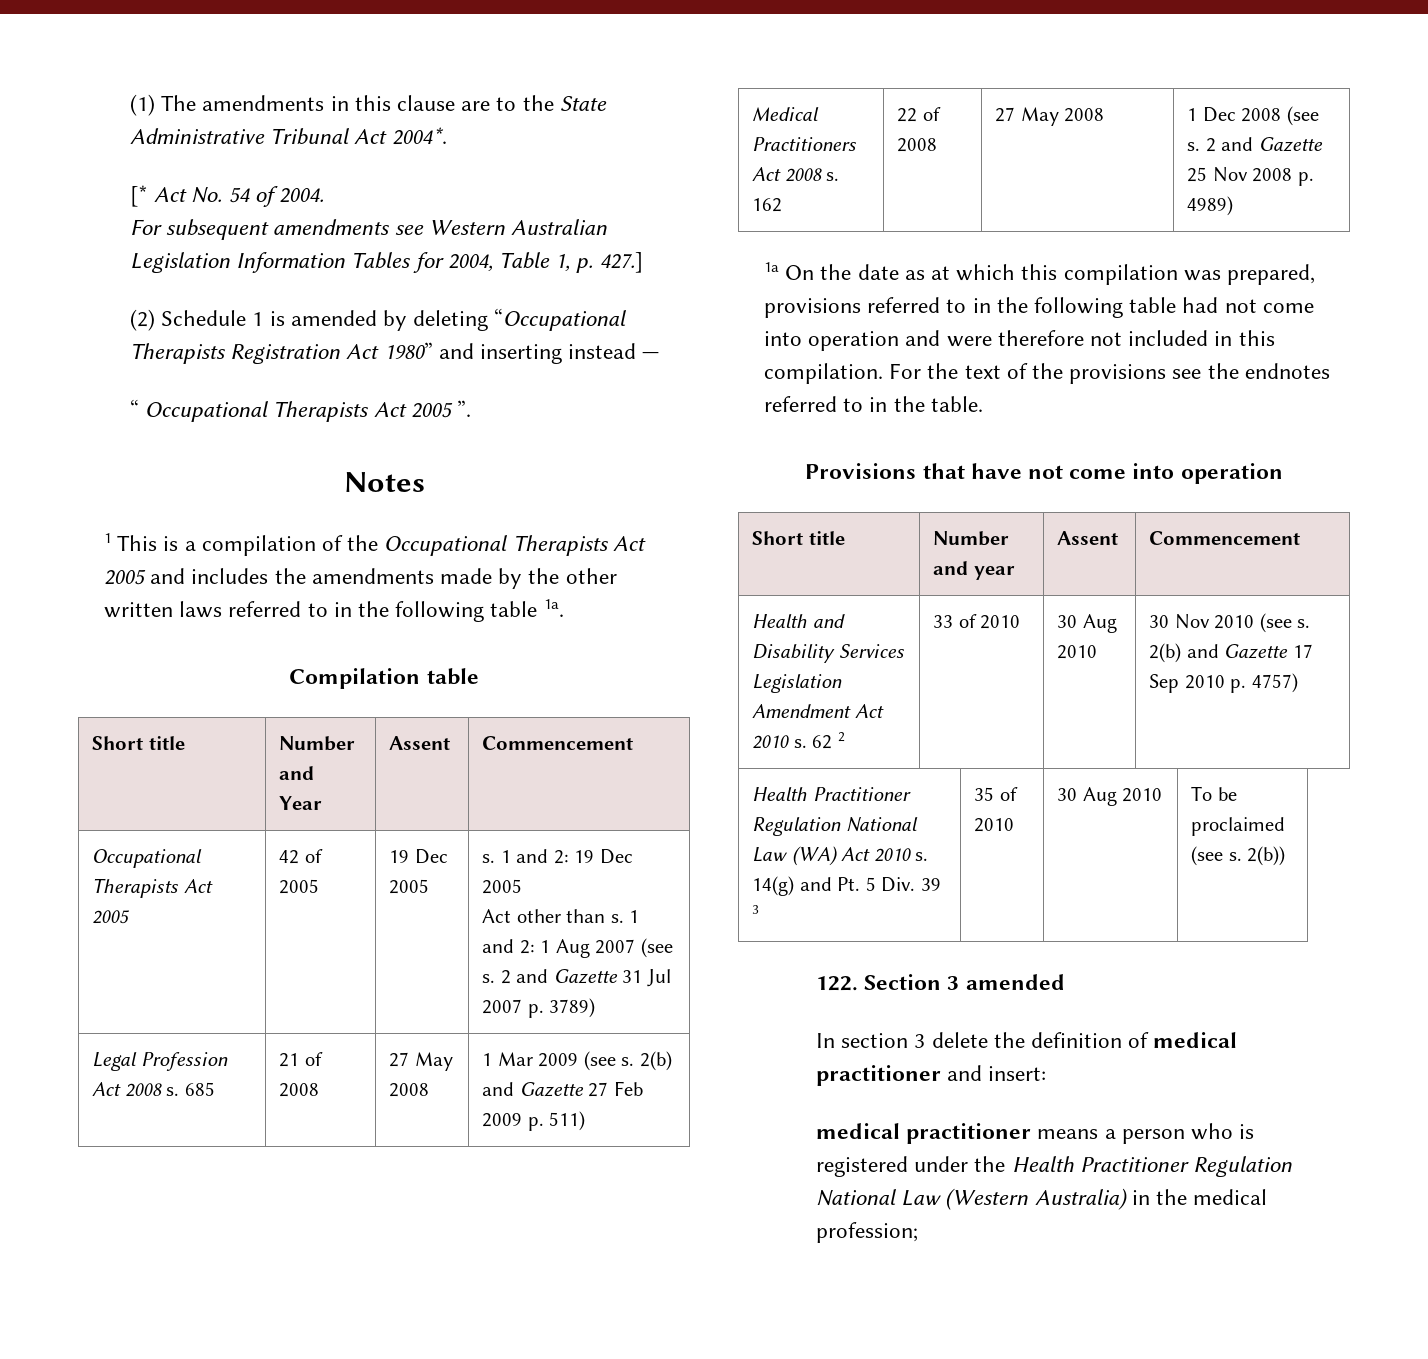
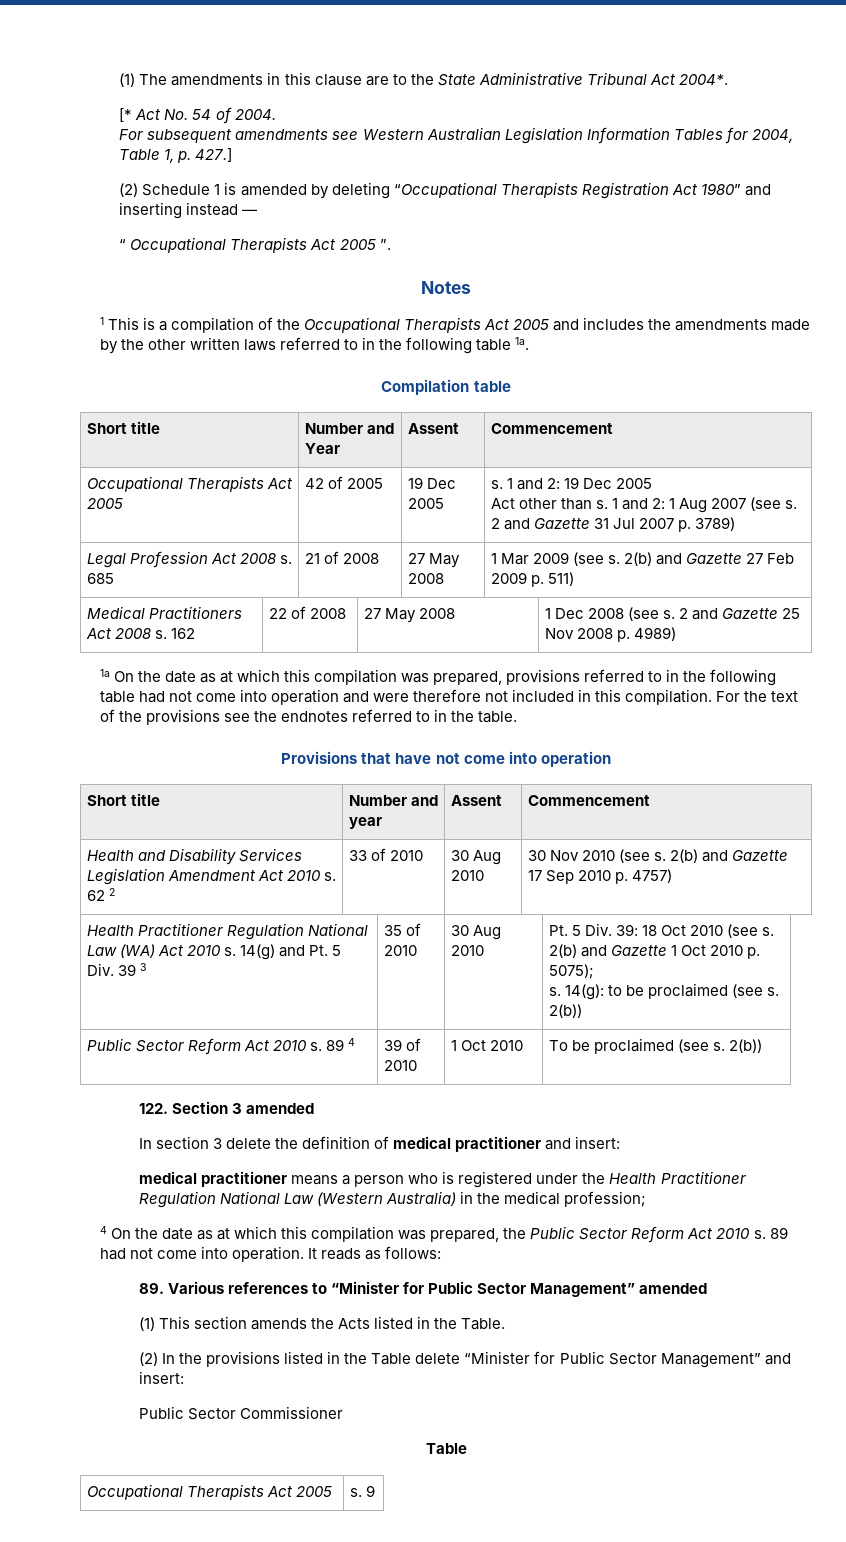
- To be proclaimed (see s. 2(b))
+ Pt. 5 Div. 39: 18 Oct 2010 (see s. 2(b) and Gazette 1 Oct 2010 p. 5075);
+ s. 14(g): to be proclaimed (see s. 2(b))
+ Public Sector Reform Act 2010 s. 89 4 | 39 of 2010 | 1 Oct 2010 | To be proclaimed (see s. 2(b))
+ 4 On the date as at which this compilation was prepared, the Public Sector Reform Act 2010 s. 89 had not come into operation. It reads as follows:
+ 89. Various references to “Minister for Public Sector Management” amended
+ (1) This section amends the Acts listed in the Table.
+ (2) In the provisions listed in the Table delete “Minister for Public Sector Management” and insert:
+ Public Sector Commissioner
+ Table
+ Occupational Therapists Act 2005 | s. 9

